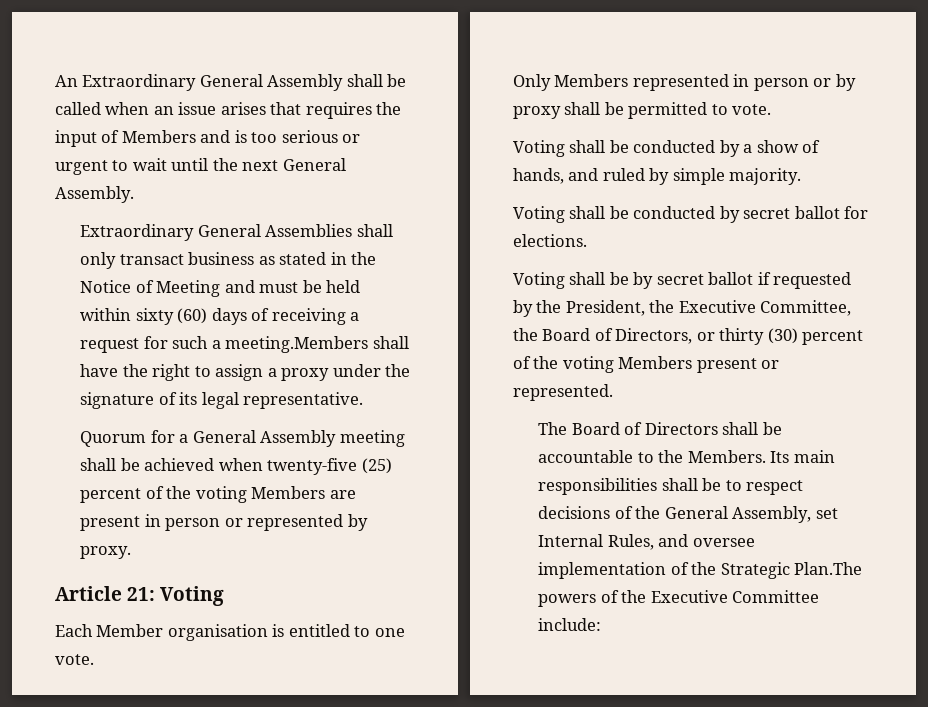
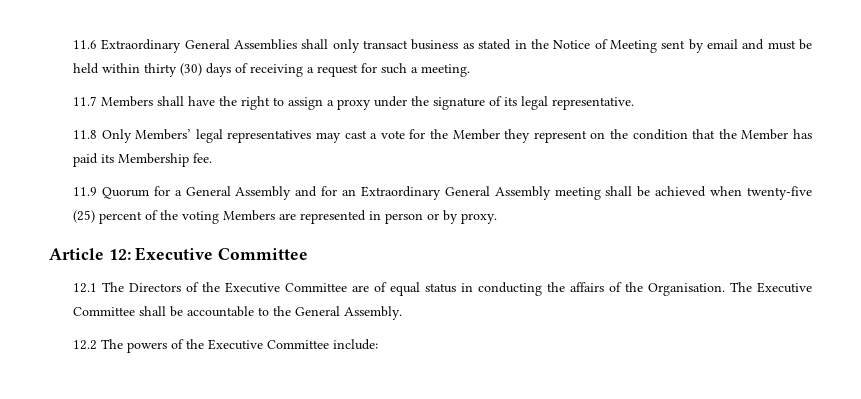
- An Extraordinary General Assembly shall be called when an issue arises that requires the input of Members and is too serious or urgent to wait until the next General Assembly.
- Extraordinary General Assemblies shall only transact business as stated in the Notice of Meeting and must be held within sixty (60) days of receiving a request for such a meeting.Members shall have the right to assign a proxy under the signature of its legal representative.
+ 11.6 Extraordinary General Assemblies shall only transact business as stated in the Notice of Meeting sent by email and must be held within thirty (30) days of receiving a request for such a meeting.
+ 11.7 Members shall have the right to assign a proxy under the signature of its legal representative.
- Quorum for a General Assembly meeting shall be achieved when twenty-five (25) percent of the voting Members are present in person or represented by proxy.
- Article 21: Voting
- Each Member organisation is entitled to one vote.
- Only Members represented in person or by proxy shall be permitted to vote.
- Voting shall be conducted by a show of hands, and ruled by simple majority.
- Voting shall be conducted by secret ballot for elections.
- Voting shall be by secret ballot if requested by the President, the Executive Committee, the Board of Directors, or thirty (30) percent of the voting Members present or represented.
- The Board of Directors shall be accountable to the Members. Its main responsibilities shall be to respect decisions of the General Assembly, set Internal Rules, and oversee implementation of the Strategic Plan.The powers of the Executive Committee include:
+ 11.8 Only Members’ legal representatives may cast a vote for the Member they represent on the condition that the Member has paid its Membership fee.
+ 11.9 Quorum for a General Assembly and for an Extraordinary General Assembly meeting shall be achieved when twenty-five (25) percent of the voting Members are represented in person or by proxy.
+ Article 12: Executive Committee
+ 12.1 The Directors of the Executive Committee are of equal status in conducting the affairs of the Organisation. The Executive Committee shall be accountable to the General Assembly.
+ 12.2 The powers of the Executive Committee include:

